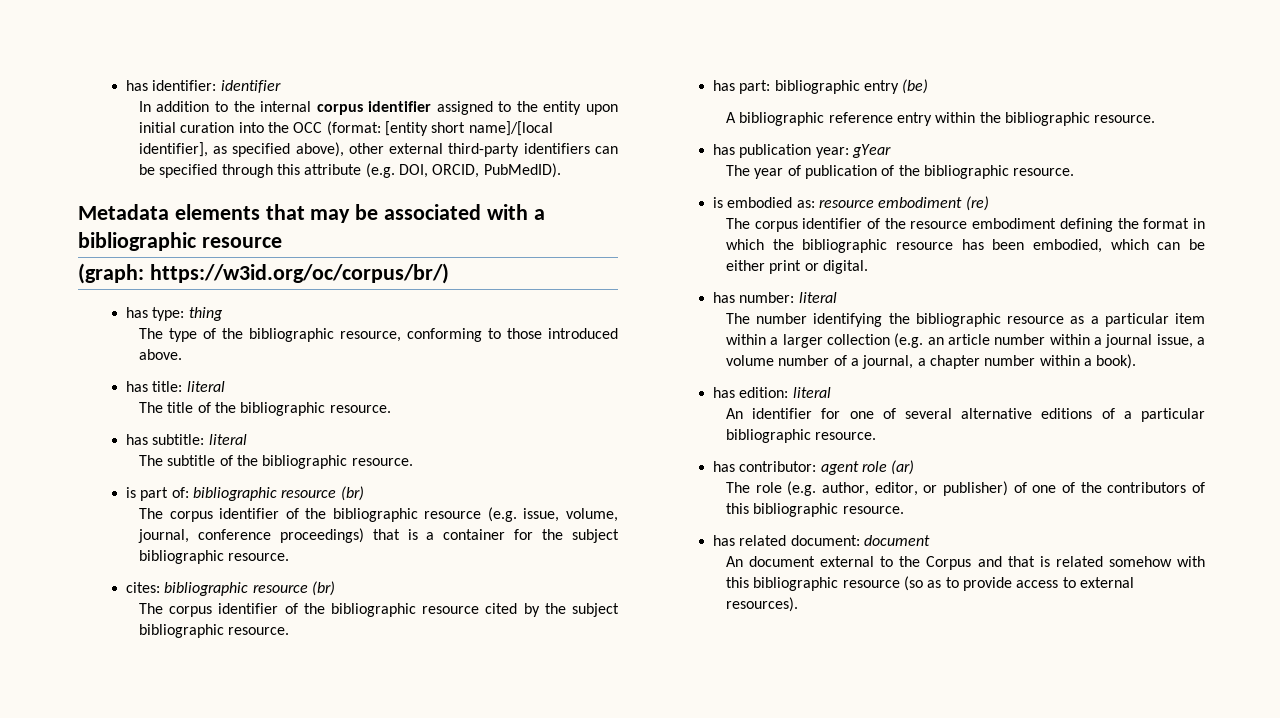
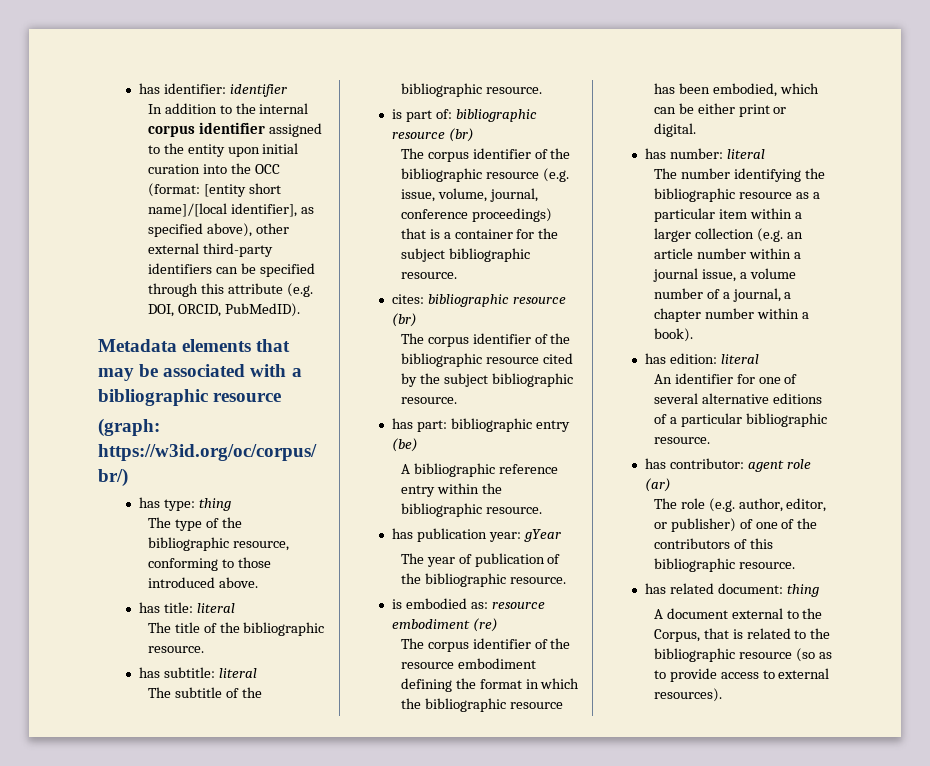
- has related document: document
- An document external to the Corpus and that is related somehow with this bibliographic resource (so as to provide access to external resources).
+ has related document: thing
+ A document external to the Corpus, that is related to the bibliographic resource (so as to provide access to external resources).

